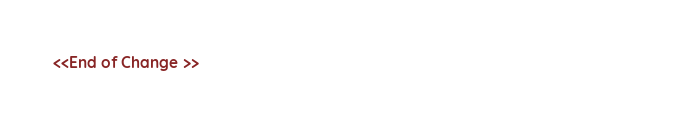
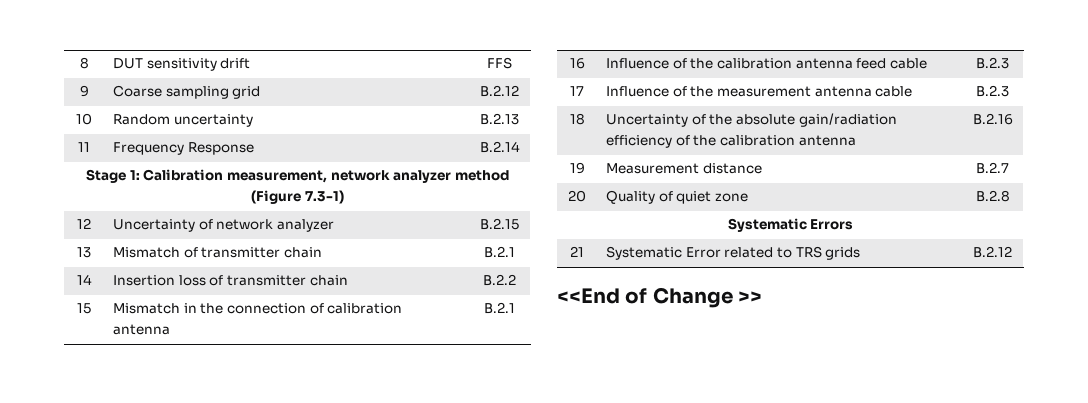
+ 8 | DUT sensitivity drift | FFS
+ 9 | Coarse sampling grid | B.2.12
+ 10 | Random uncertainty | B.2.13
+ 11 | Frequency Response | B.2.14
+ Stage 1: Calibration measurement, network analyzer method (Figure 7.3-1)
+ 12 | Uncertainty of network analyzer | B.2.15
+ 13 | Mismatch of transmitter chain | B.2.1
+ 14 | Insertion loss of transmitter chain | B.2.2
+ 15 | Mismatch in the connection of calibration antenna | B.2.1
+ 16 | Influence of the calibration antenna feed cable | B.2.3
+ 17 | Influence of the measurement antenna cable | B.2.3
+ 18 | Uncertainty of the absolute gain/radiation efficiency of the calibration antenna | B.2.16
+ 19 | Measurement distance | B.2.7
+ 20 | Quality of quiet zone | B.2.8
+ Systematic Errors
+ 21 | Systematic Error related to TRS grids | B.2.12

